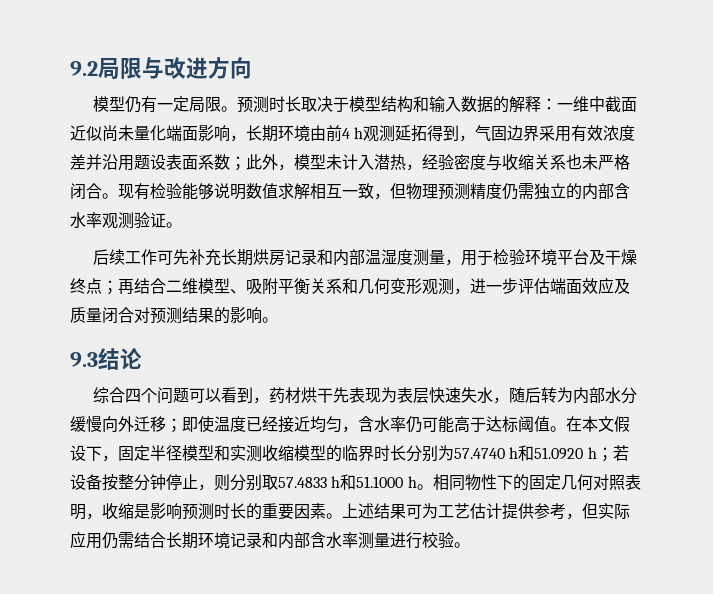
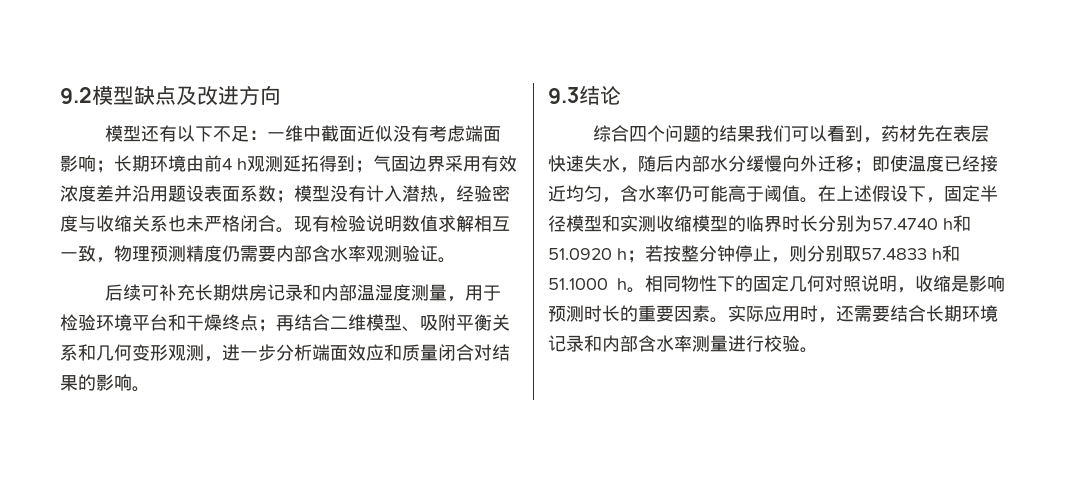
- 9.2局限与改进方向
+ 9.2模型缺点及改进方向
- 模型仍有一定局限。预测时长取决于模型结构和输入数据的解释：一维中截面近似尚未量化端面影响，长期环境由前4 h观测延拓得到，气固边界采用有效浓度差并沿用题设表面系数；此外，模型未计入潜热，经验密度与收缩关系也未严格闭合。
+ 模型还有以下不足：一维中截面近似没有考虑端面影响；长期环境由前4 h观测延拓得到；气固边界采用有效浓度差并沿用题设表面系数；模型没有计入潜热，经验密度与收缩关系也未严格闭合。
- 现有检验能够说明数值求解相互一致，但物理预测精度仍需独立的内部含水率观测验证。
+ 现有检验说明数值求解相互一致，物理预测精度仍需要内部含水率观测验证。
- 后续工作可先补充长期烘房记录和内部温湿度测量，用于检验环境平台及干燥终点；再结合二维模型、吸附平衡关系和几何变形观测，进一步评估端面效应及质量闭合对预测结果的影响。
+ 后续可补充长期烘房记录和内部温湿度测量，用于检验环境平台和干燥终点；再结合二维模型、吸附平衡关系和几何变形观测，进一步分析端面效应和质量闭合对结果的影响。
- 综合四个问题可以看到，药材烘干先表现为表层快速失水，随后转为内部水分缓慢向外迁移；即使温度已经接近均匀，含水率仍可能高于达标阈值。
+ 综合四个问题的结果我们可以看到，药材先在表层快速失水，随后内部水分缓慢向外迁移；即使温度已经接近均匀，含水率仍可能高于阈值。
- 在本文假设下，固定半径模型和实测收缩模型的临界时长分别为57.4740 h和51.0920 h；若设备按整分钟停止，则分别取57.4833 h和51.1000 h。
+ 在上述假设下，固定半径模型和实测收缩模型的临界时长分别为57.4740 h和51.0920 h；若按整分钟停止，则分别取57.4833 h和51.1000 h。
- 相同物性下的固定几何对照表明，收缩是影响预测时长的重要因素。
+ 相同物性下的固定几何对照说明，收缩是影响预测时长的重要因素。
- 上述结果可为工艺估计提供参考，但实际应用仍需结合长期环境记录和内部含水率测量进行校验。
+ 实际应用时，还需要结合长期环境记录和内部含水率测量进行校验。

